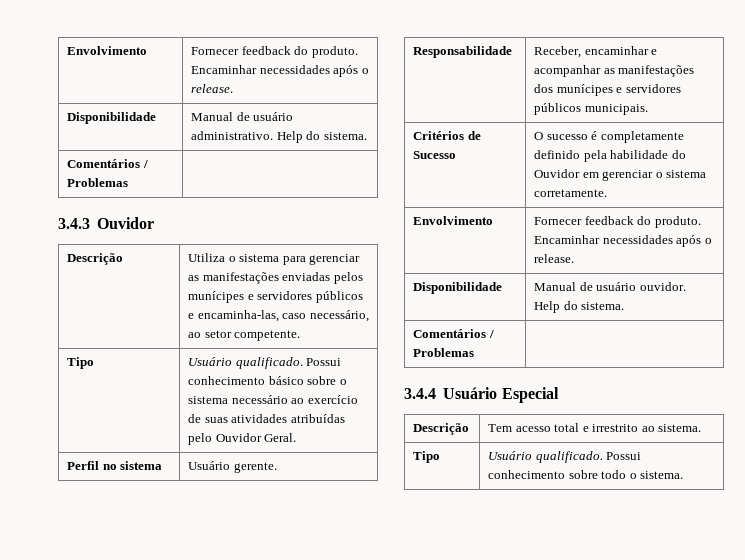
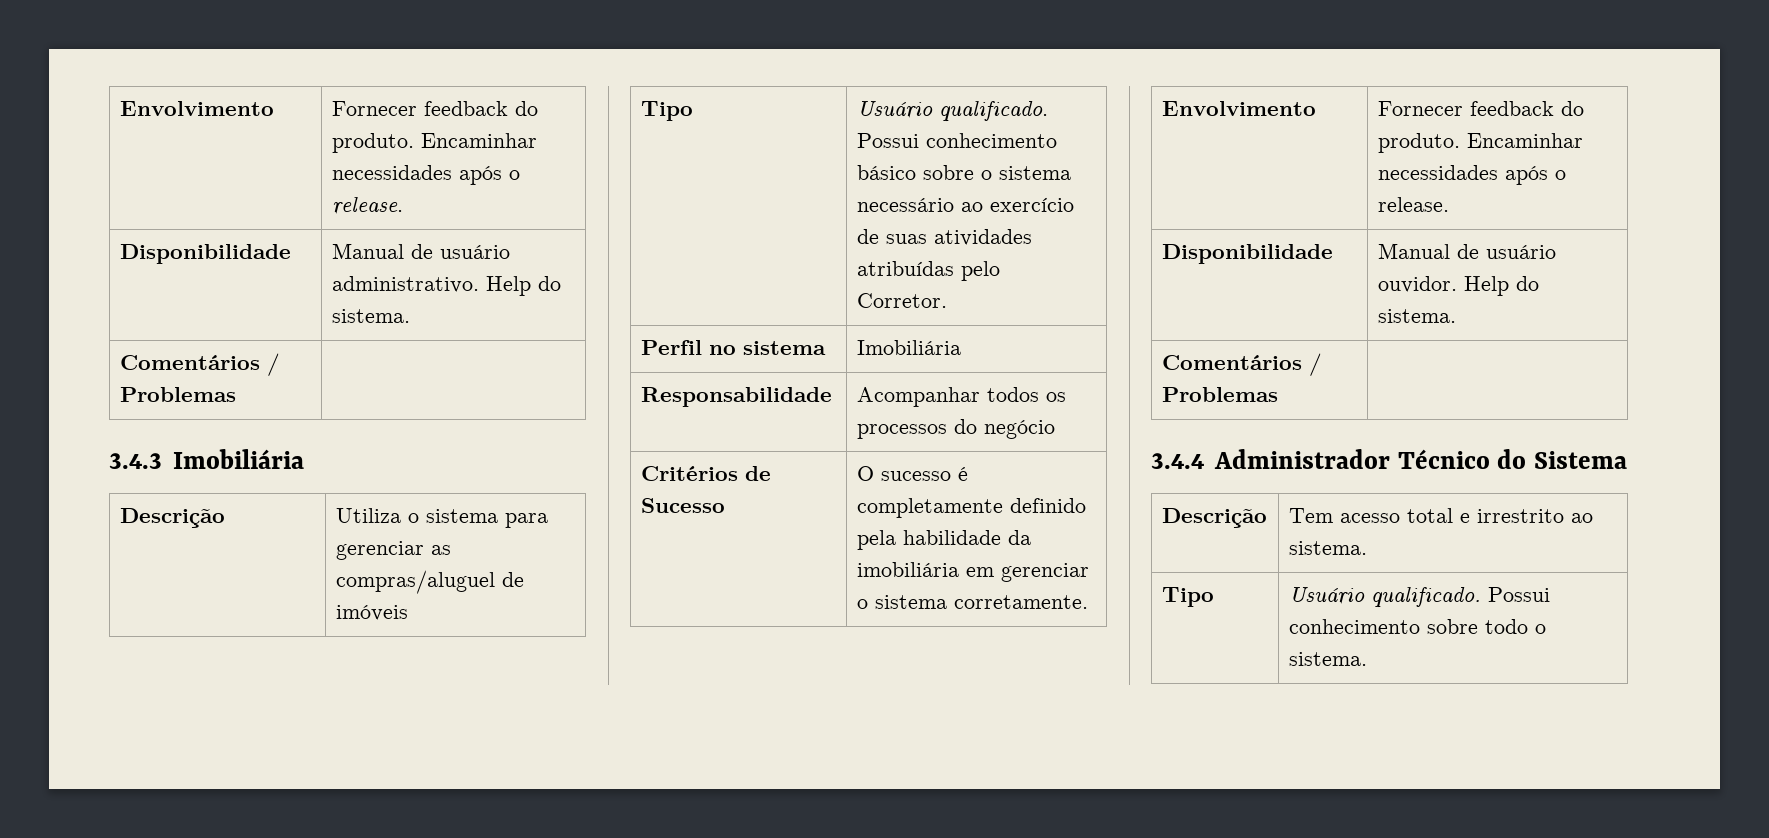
- 3.4.3 Ouvidor
+ 3.4.3 Imobiliária
- Descrição | Utiliza o sistema para gerenciar as manifestações enviadas pelos munícipes e servidores públicos e encaminha-las, caso necessário, ao setor competente.
+ Descrição | Utiliza o sistema para gerenciar as compras/aluguel de imóveis
- Tipo | Usuário qualificado. Possui conhecimento básico sobre o sistema necessário ao exercício de suas atividades atribuídas pelo Ouvidor Geral.
+ Tipo | Usuário qualificado. Possui conhecimento básico sobre o sistema necessário ao exercício de suas atividades atribuídas pelo Corretor.
- Perfil no sistema | Usuário gerente.
+ Perfil no sistema | Imobiliária
- Responsabilidade | Receber, encaminhar e acompanhar as manifestações dos munícipes e servidores públicos municipais.
+ Responsabilidade | Acompanhar todos os processos do negócio
- Critérios de Sucesso | O sucesso é completamente definido pela habilidade do Ouvidor em gerenciar o sistema corretamente.
+ Critérios de Sucesso | O sucesso é completamente definido pela habilidade da imobiliária em gerenciar o sistema corretamente.
- 3.4.4 Usuário Especial
+ 3.4.4 Administrador Técnico do Sistema

